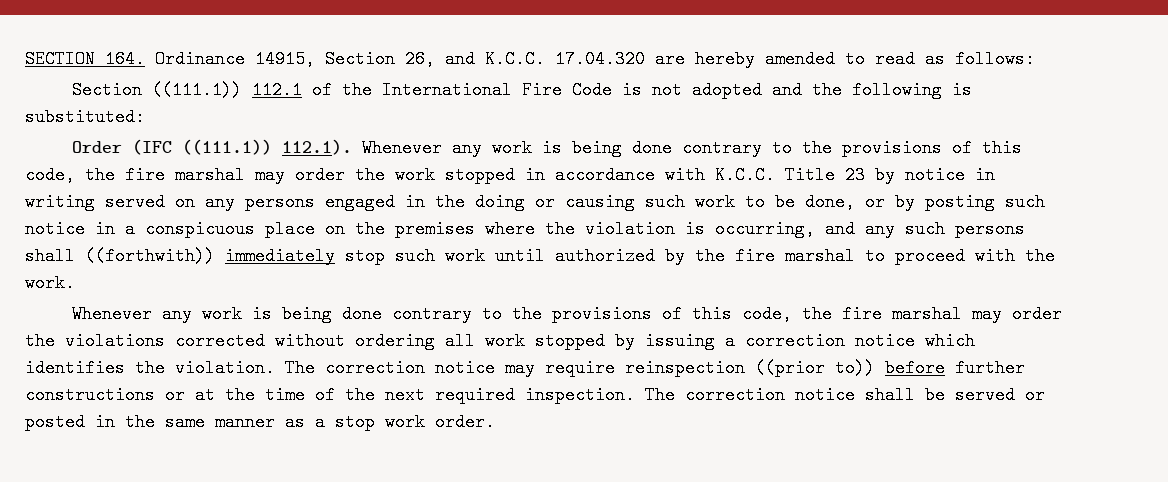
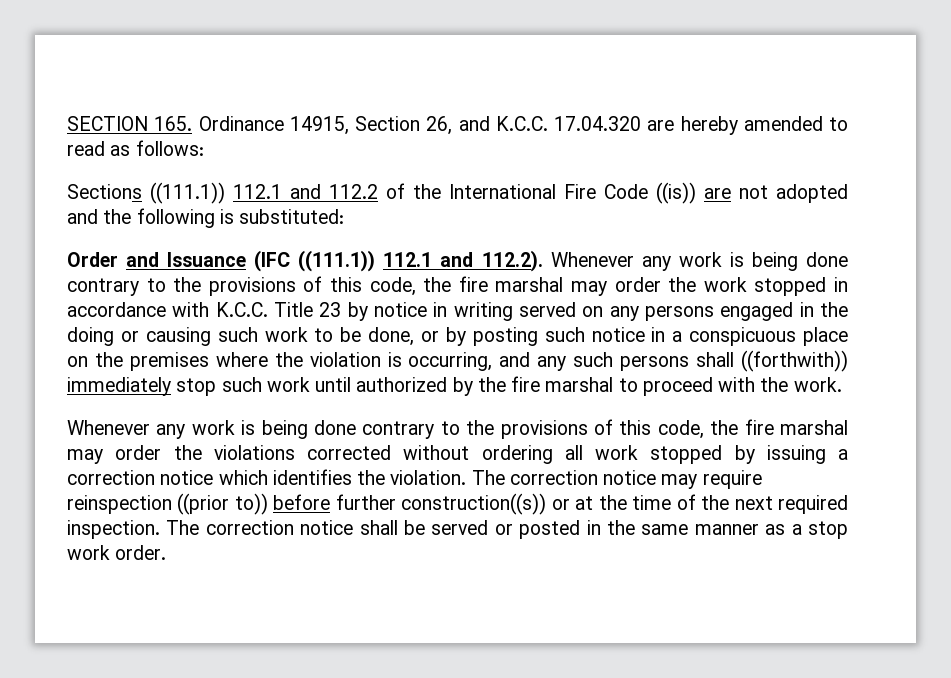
- SECTION 164. Ordinance 14915, Section 26, and K.C.C. 17.04.320 are hereby amended to read as follows:
+ SECTION 165. Ordinance 14915, Section 26, and K.C.C. 17.04.320 are hereby amended to read as follows:
- Section ((111.1)) 112.1 of the International Fire Code is not adopted and the following is substituted:
+ Sections ((111.1)) 112.1 and 112.2 of the International Fire Code ((is)) are not adopted and the following is substituted:
- Order (IFC ((111.1)) 112.1). Whenever any work is being done contrary to the provisions of this code, the fire marshal may order the work stopped in accordance with K.C.C. Title 23 by notice in writing served on any persons engaged in the doing or causing such work to be done, or by posting such notice in a conspicuous place on the premises where the violation is occurring, and any such persons shall ((forthwith)) immediately stop such work until authorized by the fire marshal to proceed with the work.
+ Order and Issuance (IFC ((111.1)) 112.1 and 112.2). Whenever any work is being done contrary to the provisions of this code, the fire marshal may order the work stopped in accordance with K.C.C. Title 23 by notice in writing served on any persons engaged in the doing or causing such work to be done, or by posting such notice in a conspicuous place on the premises where the violation is occurring, and any such persons shall ((forthwith)) immediately stop such work until authorized by the fire marshal to proceed with the work.
- The correction notice may require reinspection ((prior to)) before further constructions or at the time of the next required inspection.
+ The correction notice may require reinspection ((prior to)) before further construction((s)) or at the time of the next required inspection.

